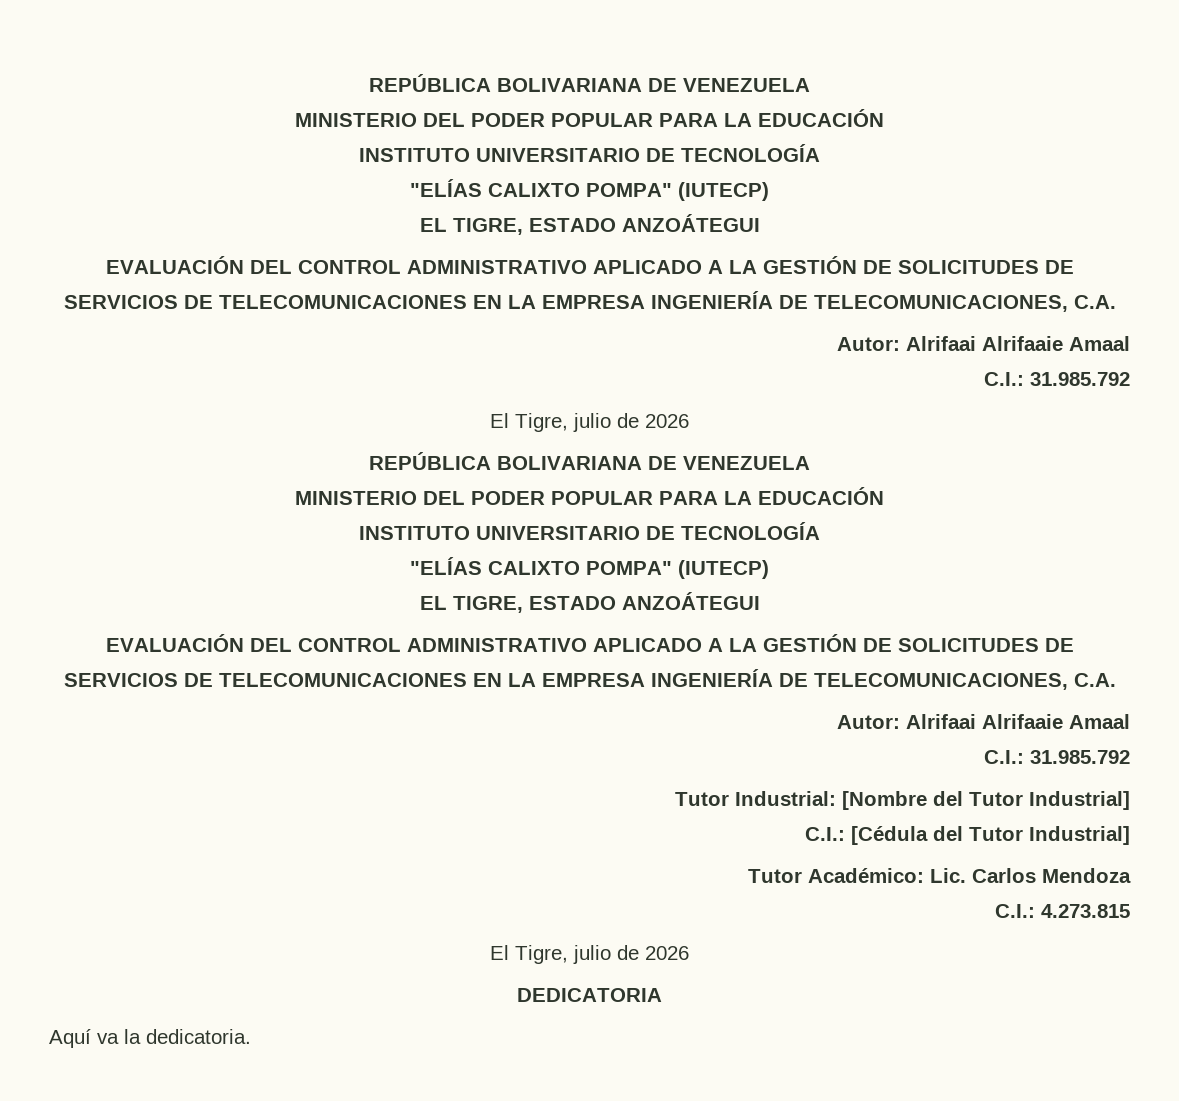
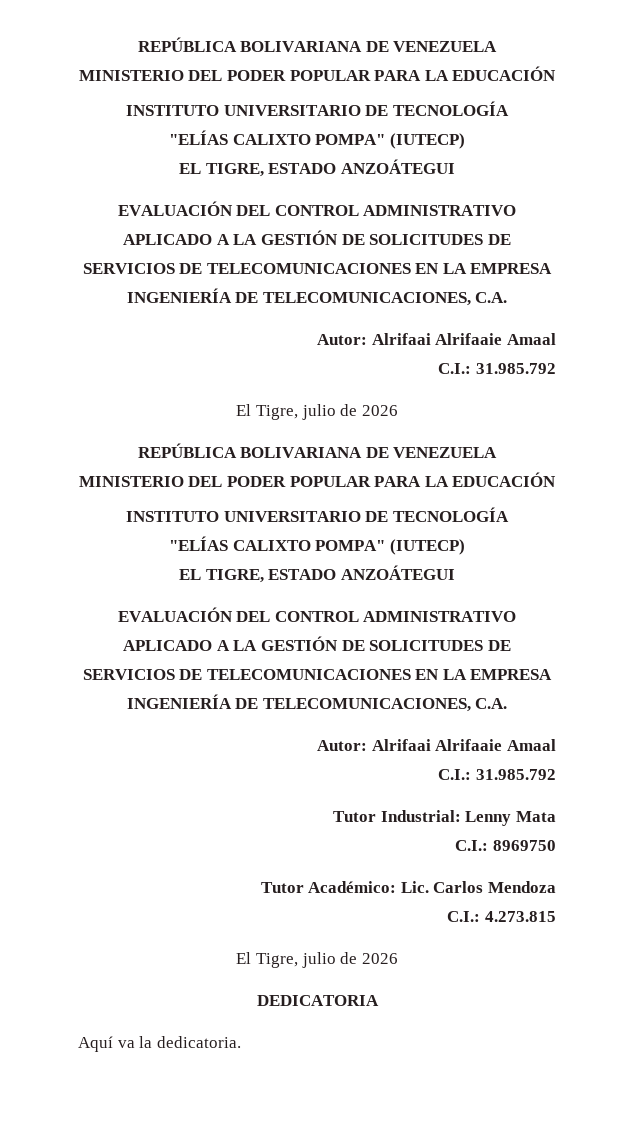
- Tutor Industrial: [Nombre del Tutor Industrial]
- C.I.: [Cédula del Tutor Industrial]
+ Tutor Industrial: Lenny Mata
+ C.I.: 8969750

